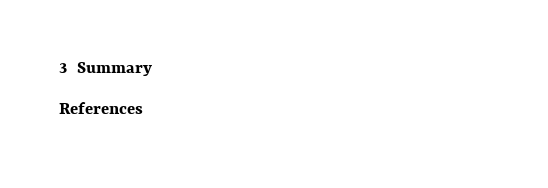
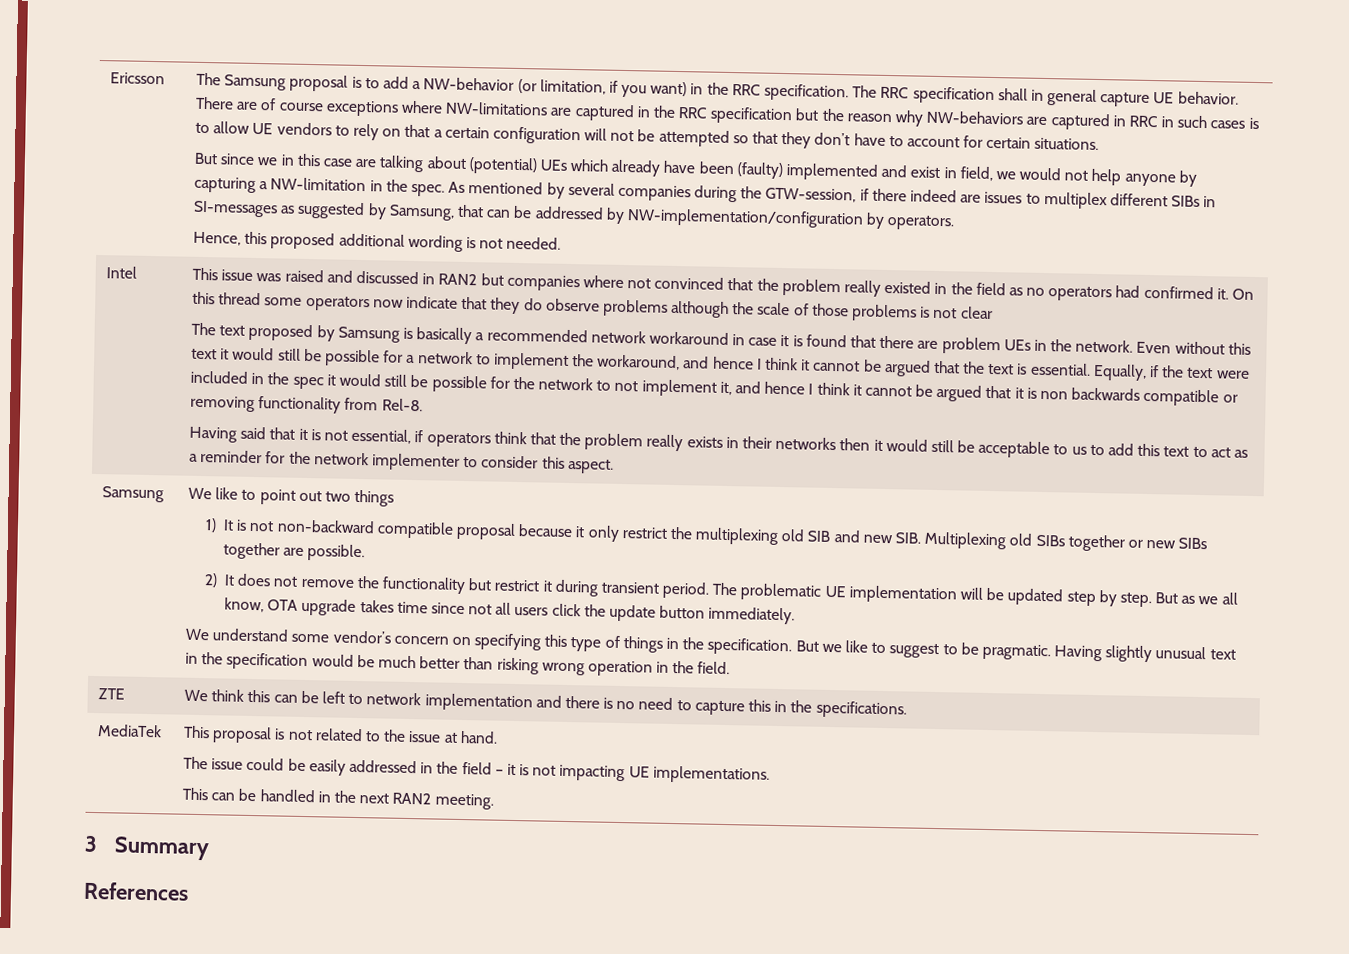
+ Ericsson | The Samsung proposal is to add a NW-behavior (or limitation, if you want) in the RRC specification. The RRC specification shall in general capture UE behavior. There are of course exceptions where NW-limitations are captured in the RRC specification but the reason why NW-behaviors are captured in RRC in such cases is to allow UE vendors to rely on that a certain configuration will not be attempted so that they don’t have to account for certain situations.
+ But since we in this case are talking about (potential) UEs which already have been (faulty) implemented and exist in field, we would not help anyone by capturing a NW-limitation in the spec. As mentioned by several companies during the GTW-session, if there indeed are issues to multiplex different SIBs in SI-messages as suggested by Samsung, that can be addressed by NW-implementation/configuration by operators.
+ Hence, this proposed additional wording is not needed.
+ Intel | This issue was raised and discussed in RAN2 but companies where not convinced that the problem really existed in the field as no operators had confirmed it. On this thread some operators now indicate that they do observe problems although the scale of those problems is not clear
+ The text proposed by Samsung is basically a recommended network workaround in case it is found that there are problem UEs in the network. Even without this text it would still be possible for a network to implement the workaround, and hence I think it cannot be argued that the text is essential. Equally, if the text were included in the spec it would still be possible for the network to not implement it, and hence I think it cannot be argued that it is non backwards compatible or removing functionality from Rel-8.
+ Having said that it is not essential, if operators think that the problem really exists in their networks then it would still be acceptable to us to add this text to act as a reminder for the network implementer to consider this aspect.
+ Samsung | We like to point out two things
+ 1) It is not non-backward compatible proposal because it only restrict the multiplexing old SIB and new SIB. Multiplexing old SIBs together or new SIBs together are possible.
+ 2) It does not remove the functionality but restrict it during transient period. The problematic UE implementation will be updated step by step. But as we all know, OTA upgrade takes time since not all users click the update button immediately.
+ We understand some vendor’s concern on specifying this type of things in the specification. But we like to suggest to be pragmatic. Having slightly unusual text in the specification would be much better than risking wrong operation in the field.
+ ZTE | We think this can be left to network implementation and there is no need to capture this in the specifications.
+ MediaTek | This proposal is not related to the issue at hand.
+ The issue could be easily addressed in the field – it is not impacting UE implementations.
+ This can be handled in the next RAN2 meeting.

